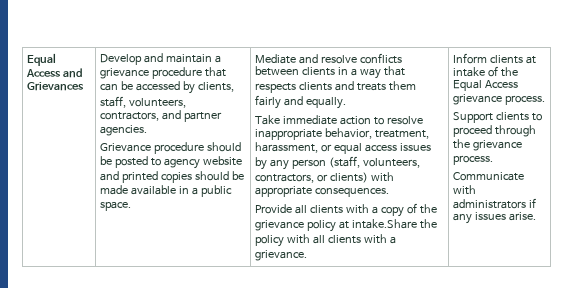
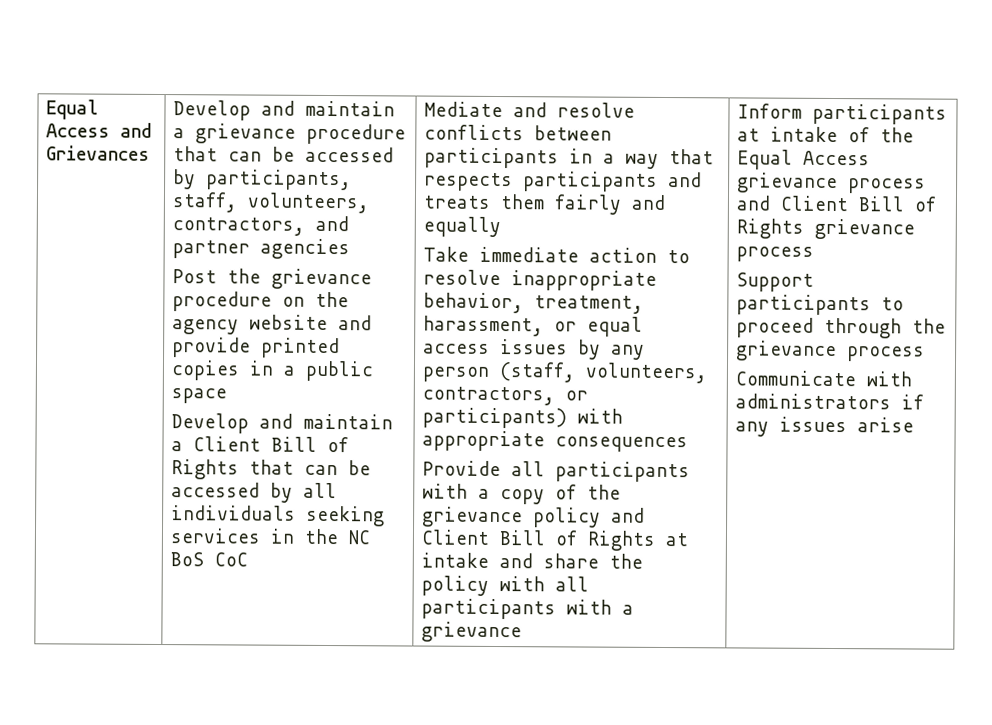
- Develop and maintain a grievance procedure that can be accessed by clients, staff, volunteers, contractors, and partner agencies.
- Grievance procedure should be posted to agency website and printed copies should be made available in a public space.
+ Develop and maintain a grievance procedure that can be accessed by participants, staff, volunteers, contractors, and partner agencies
+ Post the grievance procedure on the agency website and provide printed copies in a public space
+ Develop and maintain a Client Bill of Rights that can be accessed by all individuals seeking services in the NC BoS CoC
- Mediate and resolve conflicts between clients in a way that respects clients and treats them fairly and equally.
+ Mediate and resolve conflicts between participants in a way that respects participants and treats them fairly and equally
- Take immediate action to resolve inappropriate behavior, treatment, harassment, or equal access issues by any person (staff, volunteers, contractors, or clients) with appropriate consequences.
+ Take immediate action to resolve inappropriate behavior, treatment, harassment, or equal access issues by any person (staff, volunteers, contractors, or participants) with appropriate consequences
- Provide all clients with a copy of the grievance policy at intake.Share the policy with all clients with a grievance.
+ Provide all participants with a copy of the grievance policy and Client Bill of Rights at intake and share the policy with all participants with a grievance
- Inform clients at intake of the Equal Access grievance process.
+ Inform participants at intake of the Equal Access grievance process and Client Bill of Rights grievance process
- Support clients to proceed through the grievance process.
+ Support participants to proceed through the grievance process
- Communicate with administrators if any issues arise.
+ Communicate with administrators if any issues arise

